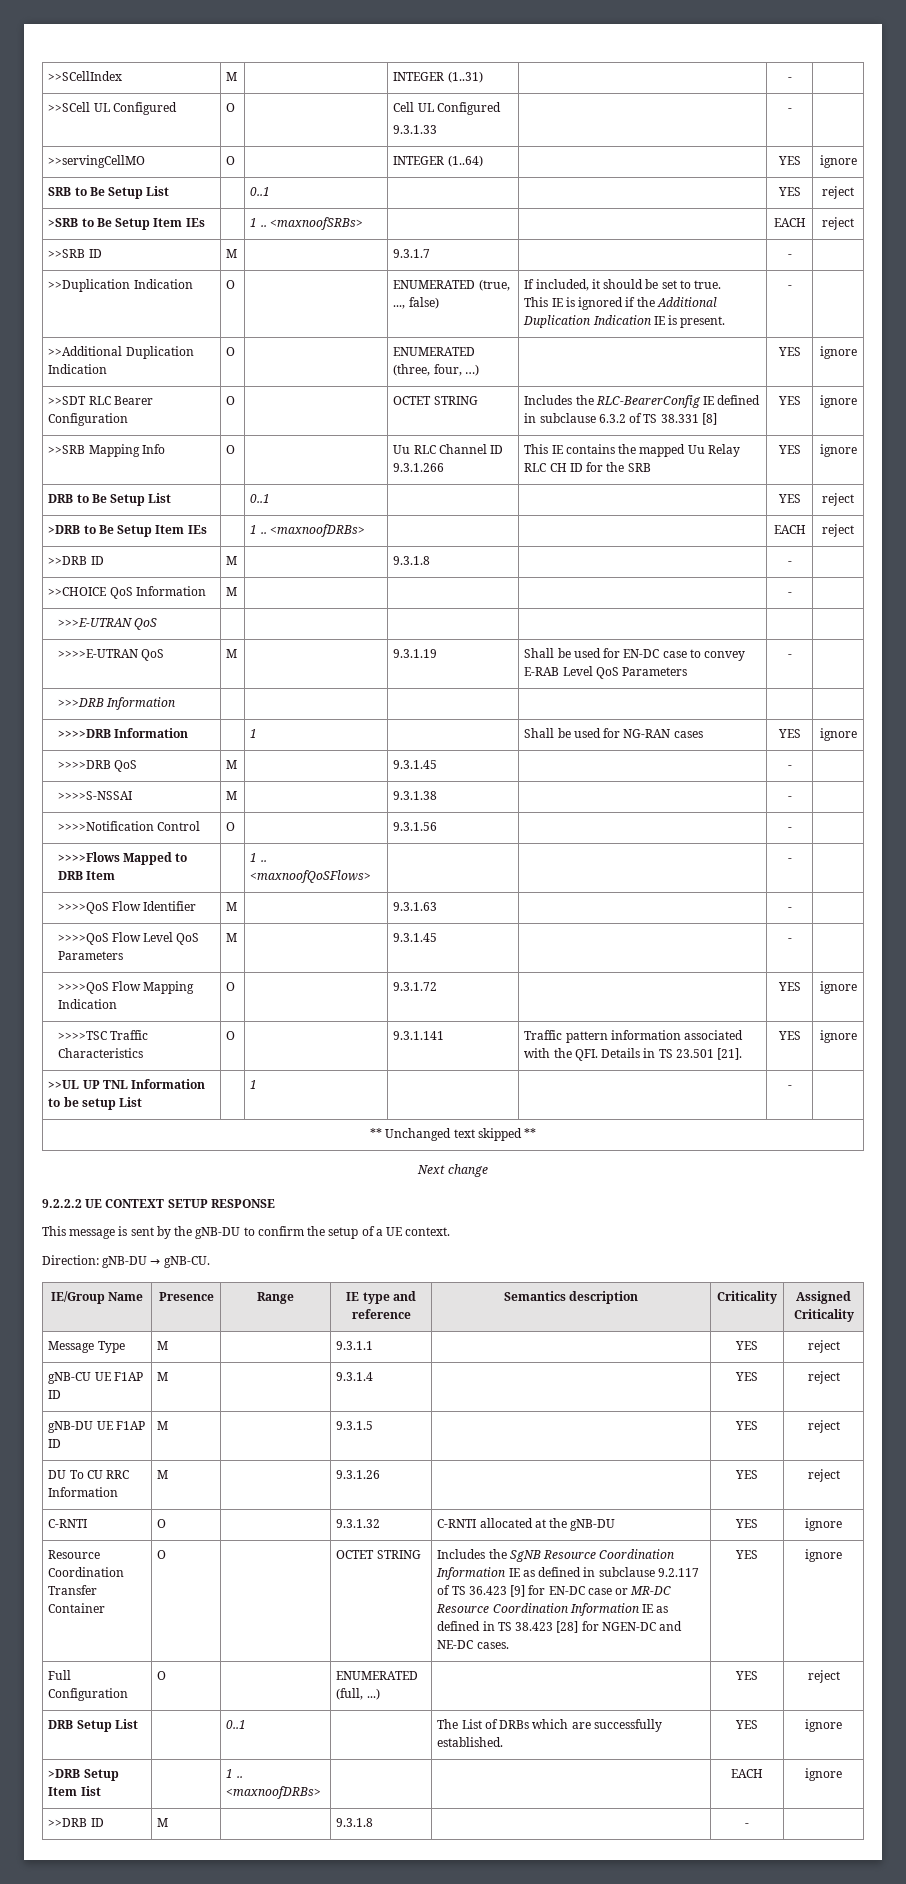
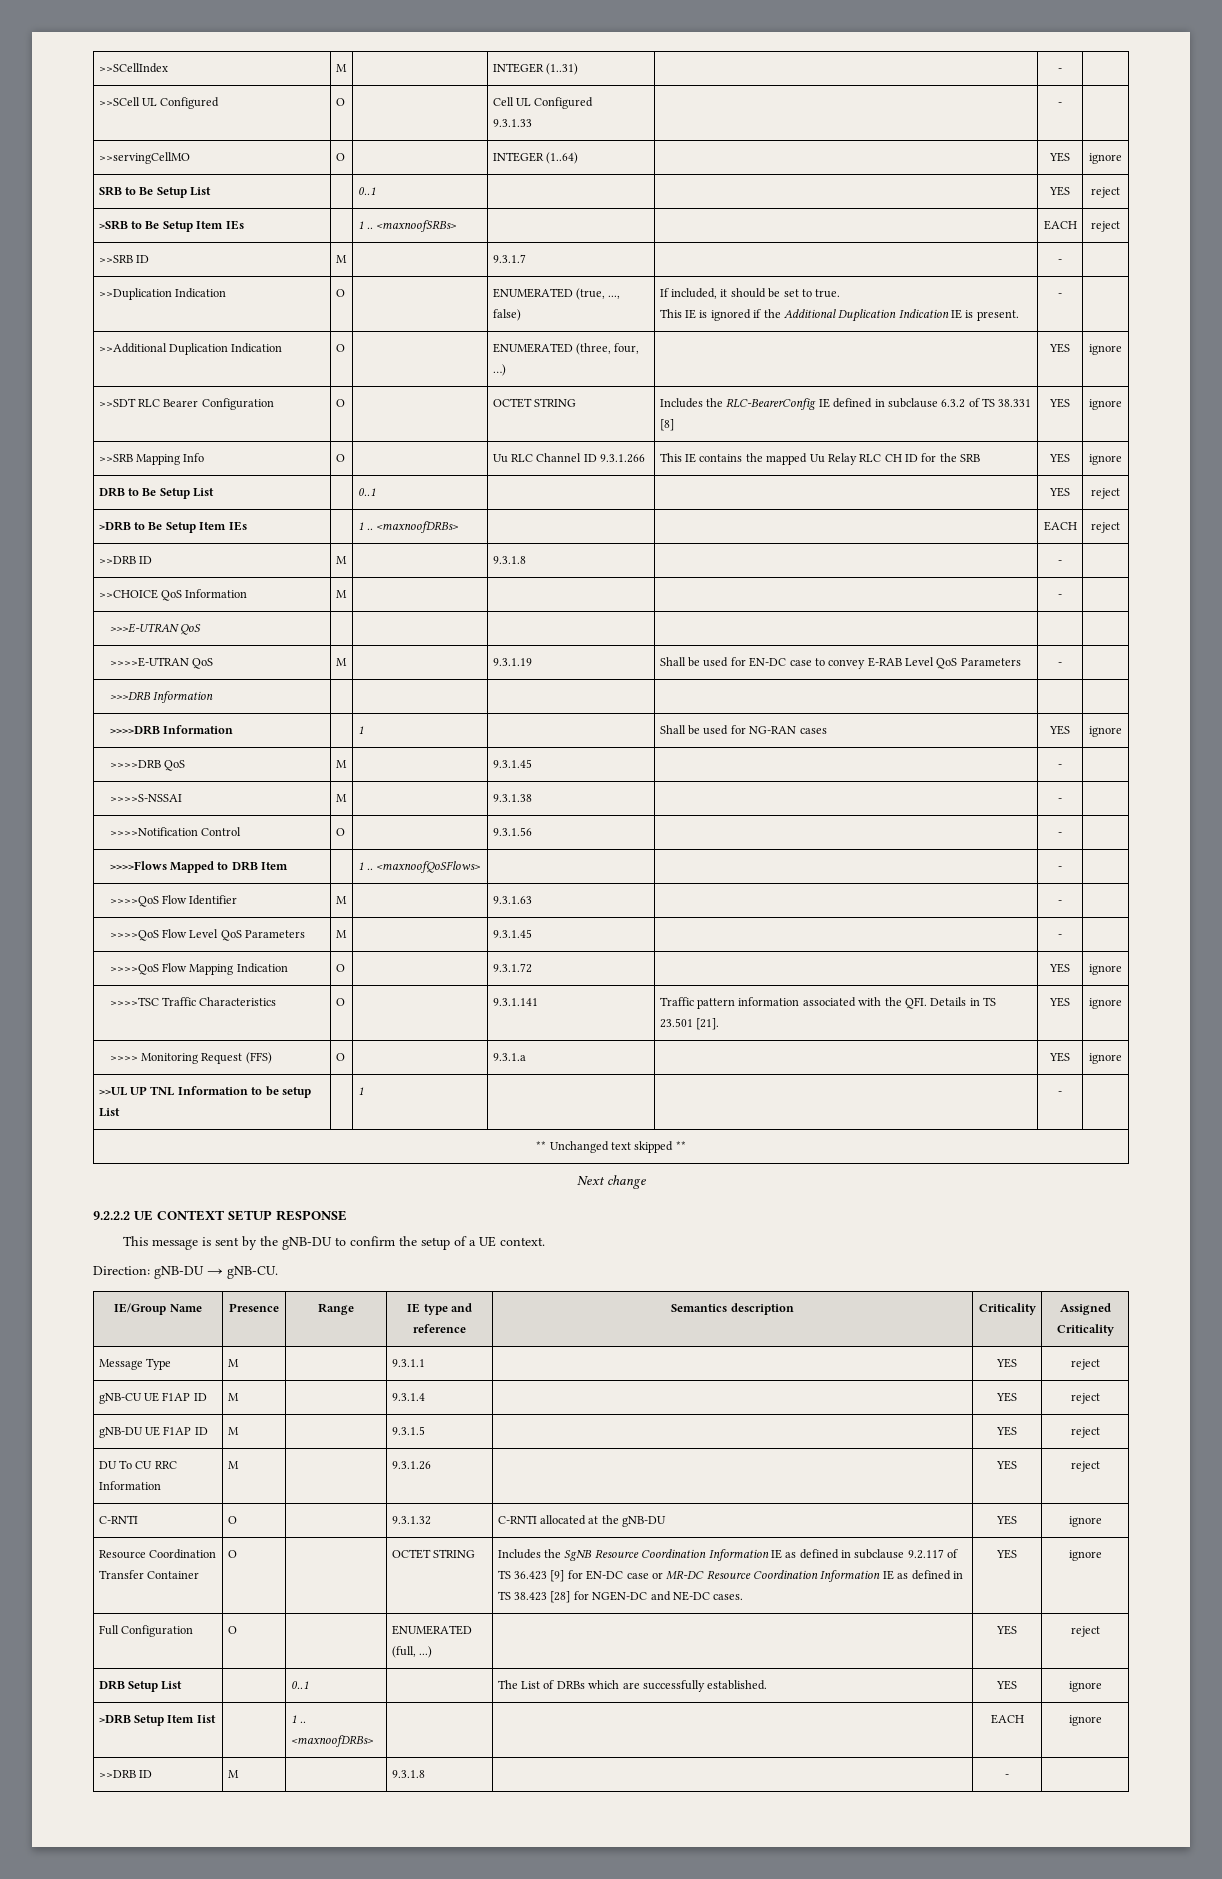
+ >>>> Monitoring Request (FFS) | O | | 9.3.1.a | | YES | ignore

